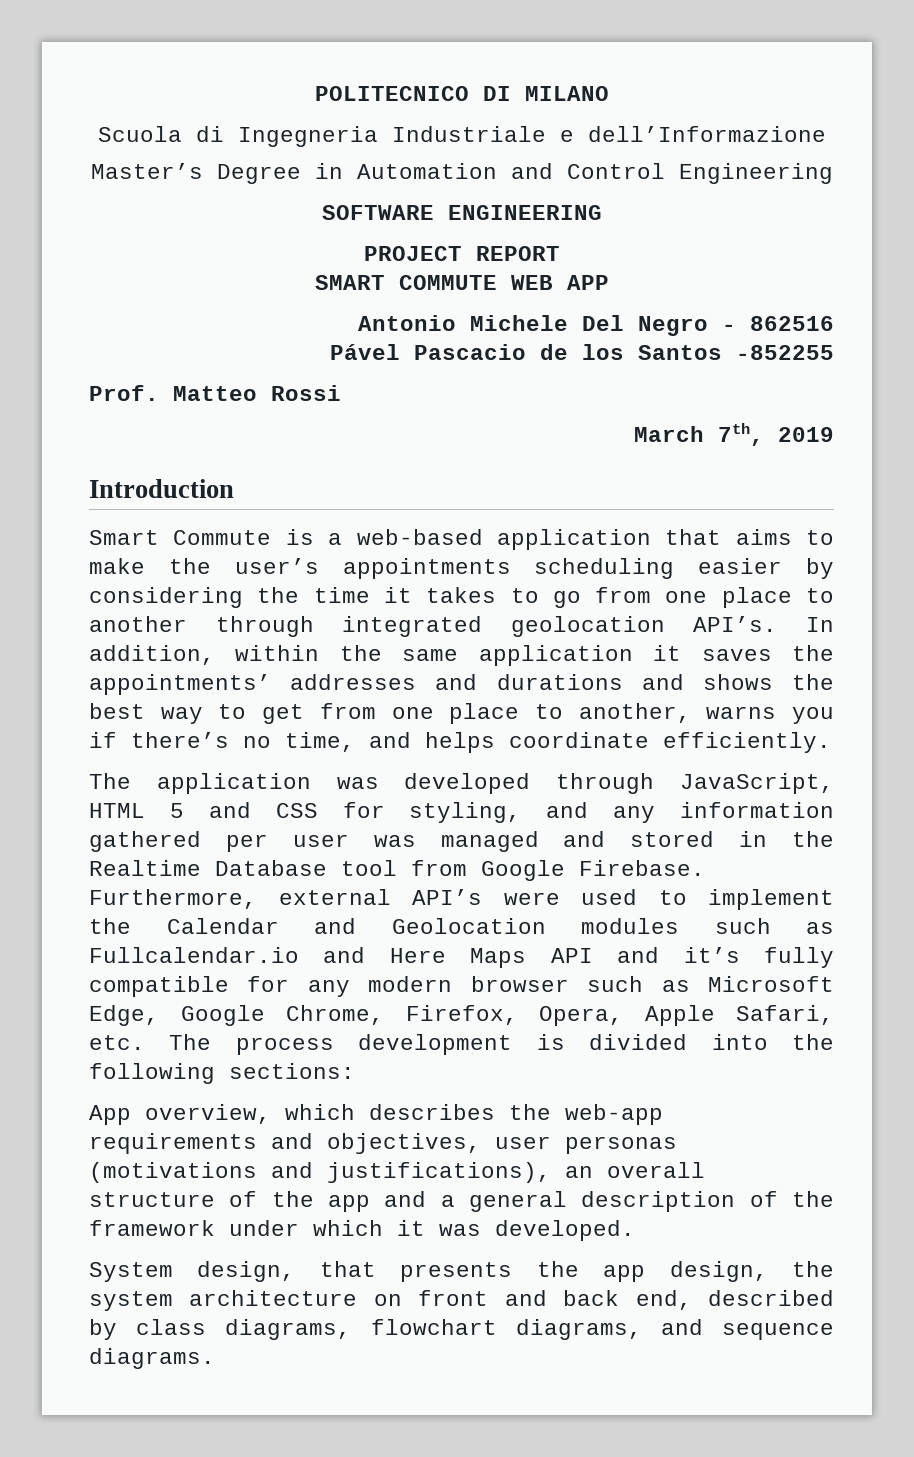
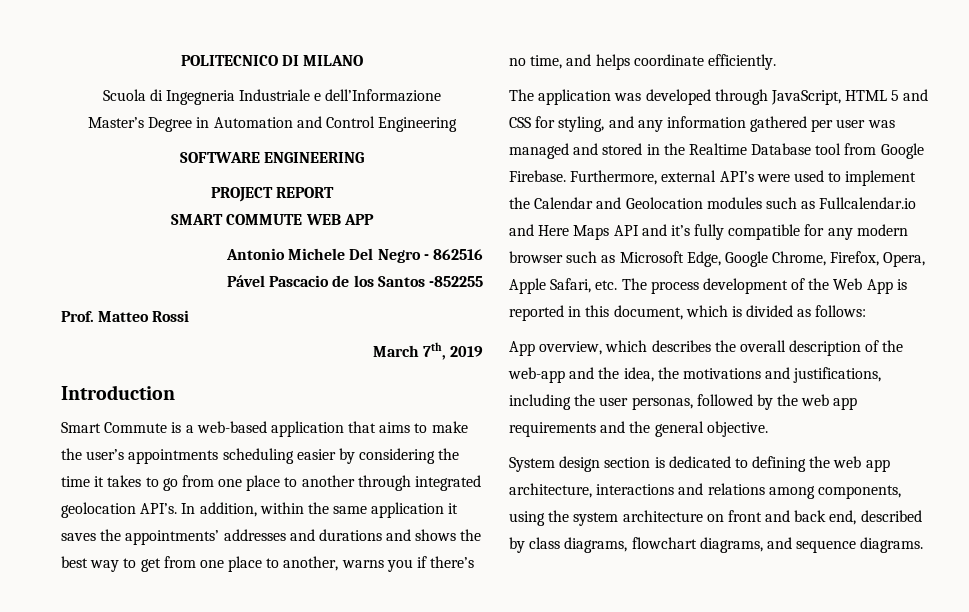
- Furthermore, external API’s were used to implement the Calendar and Geolocation modules such as Fullcalendar.io and Here Maps API and it’s fully compatible for any modern browser such as Microsoft Edge, Google Chrome, Firefox, Opera, Apple Safari, etc. The process development is divided into the following sections:
+ Furthermore, external API’s were used to implement the Calendar and Geolocation modules such as Fullcalendar.io and Here Maps API and it’s fully compatible for any modern browser such as Microsoft Edge, Google Chrome, Firefox, Opera, Apple Safari, etc. The process development of the Web App is reported in this document, which is divided as follows:
- App overview, which describes the web-app requirements and objectives, user personas (motivations and justifications), an overall structure of the app and a general description of the framework under which it was developed.
- System design, that presents the app design, the system architecture on front and back end, described by class diagrams, flowchart diagrams, and sequence diagrams.
+ App overview, which describes the overall description of the web-app and the idea, the motivations and justifications, including the user personas, followed by the web app requirements and the general objective.
+ System design section is dedicated to defining the web app architecture, interactions and relations among components, using the system architecture on front and back end, described by class diagrams, flowchart diagrams, and sequence diagrams.

